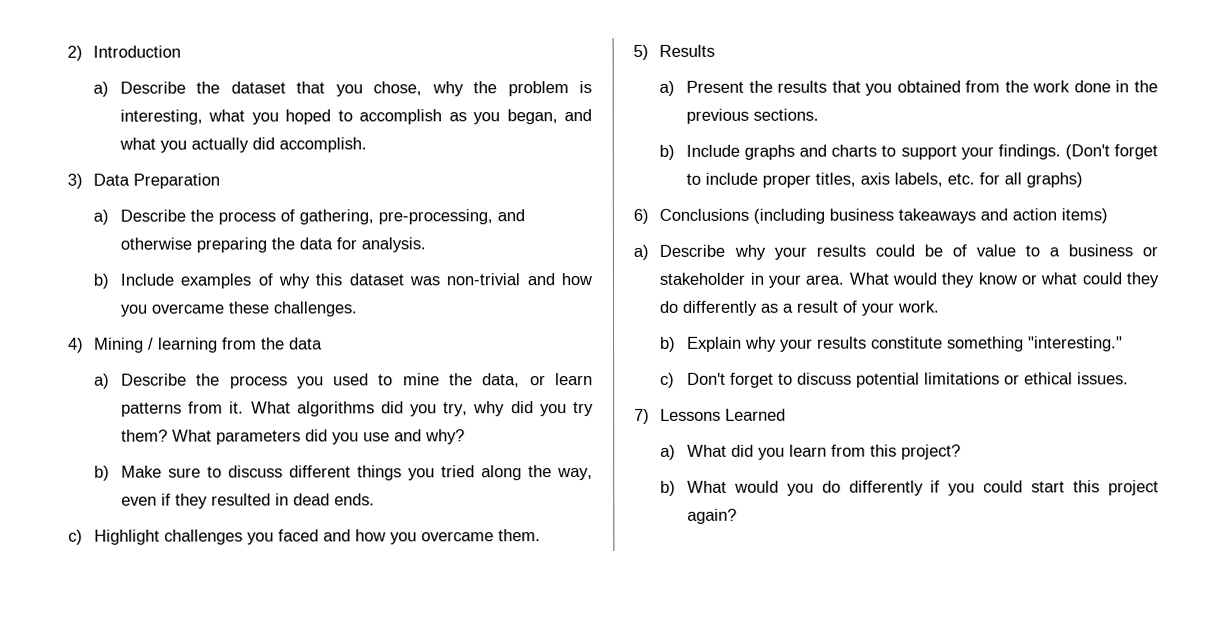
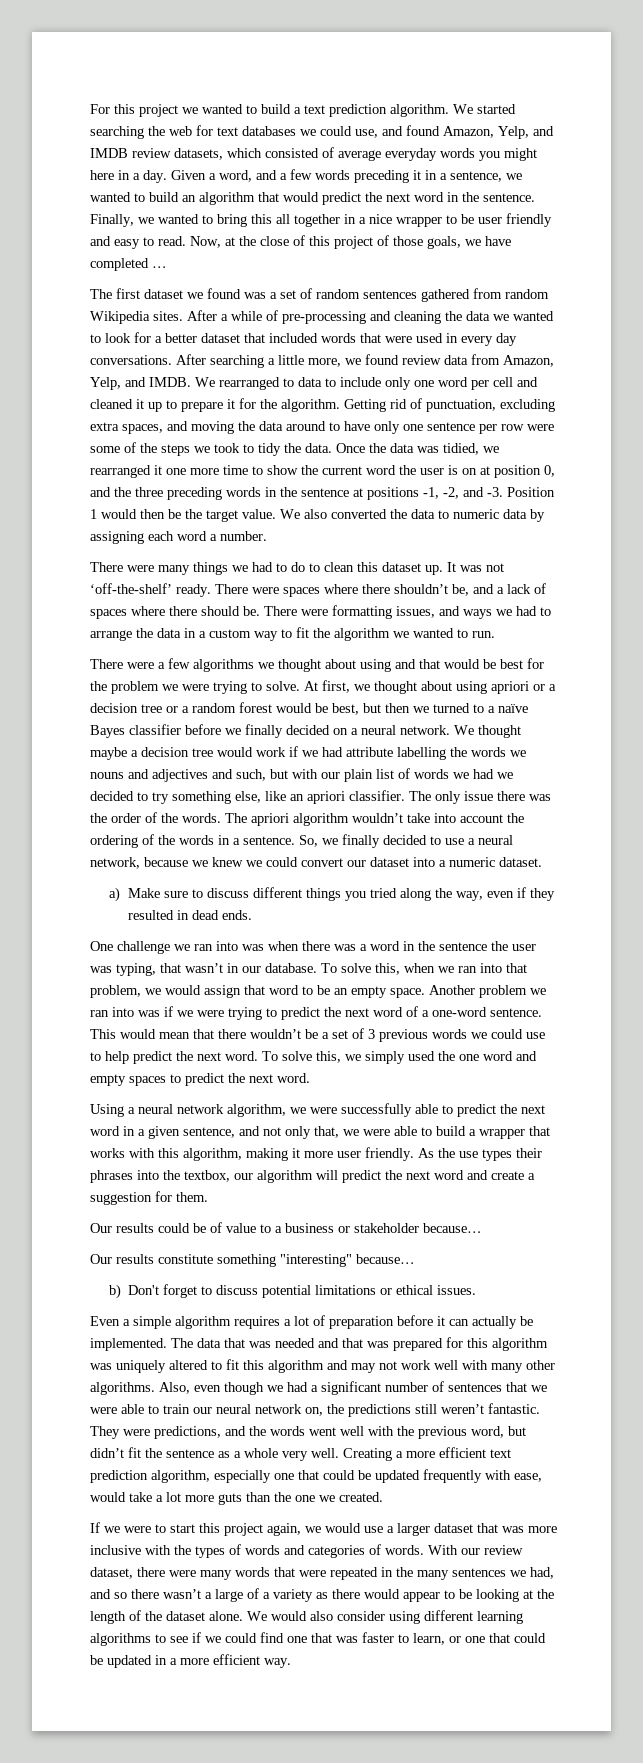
- 2) Introduction
- a) Describe the dataset that you chose, why the problem is interesting, what you hoped to accomplish as you began, and what you actually did accomplish.
- 3) Data Preparation
- a) Describe the process of gathering, pre-processing, and otherwise preparing the data for analysis.
- b) Include examples of why this dataset was non-trivial and how you overcame these challenges.
- 4) Mining / learning from the data
- a) Describe the process you used to mine the data, or learn patterns from it. What algorithms did you try, why did you try them? What parameters did you use and why?
- b) Make sure to discuss different things you tried along the way, even if they resulted in dead ends.
+ For this project we wanted to build a text prediction algorithm. We started searching the web for text databases we could use, and found Amazon, Yelp, and IMDB review datasets, which consisted of average everyday words you might here in a day. Given a word, and a few words preceding it in a sentence, we wanted to build an algorithm that would predict the next word in the sentence. Finally, we wanted to bring this all together in a nice wrapper to be user friendly and easy to read. Now, at the close of this project of those goals, we have completed …
+ The first dataset we found was a set of random sentences gathered from random Wikipedia sites. After a while of pre-processing and cleaning the data we wanted to look for a better dataset that included words that were used in every day conversations. After searching a little more, we found review data from Amazon, Yelp, and IMDB. We rearranged to data to include only one word per cell and cleaned it up to prepare it for the algorithm. Getting rid of punctuation, excluding extra spaces, and moving the data around to have only one sentence per row were some of the steps we took to tidy the data. Once the data was tidied, we rearranged it one more time to show the current word the user is on at position 0, and the three preceding words in the sentence at positions -1, -2, and -3. Position 1 would then be the target value. We also converted the data to numeric data by assigning each word a number.
+ There were many things we had to do to clean this dataset up. It was not ‘off-the-shelf’ ready. There were spaces where there shouldn’t be, and a lack of spaces where there should be. There were formatting issues, and ways we had to arrange the data in a custom way to fit the algorithm we wanted to run.
+ There were a few algorithms we thought about using and that would be best for the problem we were trying to solve. At first, we thought about using apriori or a decision tree or a random forest would be best, but then we turned to a naïve Bayes classifier before we finally decided on a neural network. We thought maybe a decision tree would work if we had attribute labelling the words we nouns and adjectives and such, but with our plain list of words we had we decided to try something else, like an apriori classifier. The only issue there was the order of the words. The apriori algorithm wouldn’t take into account the ordering of the words in a sentence. So, we finally decided to use a neural network, because we knew we could convert our dataset into a numeric dataset.
+ a) Make sure to discuss different things you tried along the way, even if they resulted in dead ends.
- c) Highlight challenges you faced and how you overcame them.
- 5) Results
- a) Present the results that you obtained from the work done in the previous sections.
- b) Include graphs and charts to support your findings. (Don't forget to include proper titles, axis labels, etc. for all graphs)
- 6) Conclusions (including business takeaways and action items)
- a) Describe why your results could be of value to a business or stakeholder in your area. What would they know or what could they do differently as a result of your work.
- b) Explain why your results constitute something "interesting."
- c) Don't forget to discuss potential limitations or ethical issues.
+ One challenge we ran into was when there was a word in the sentence the user was typing, that wasn’t in our database. To solve this, when we ran into that problem, we would assign that word to be an empty space. Another problem we ran into was if we were trying to predict the next word of a one-word sentence. This would mean that there wouldn’t be a set of 3 previous words we could use to help predict the next word. To solve this, we simply used the one word and empty spaces to predict the next word.
+ Using a neural network algorithm, we were successfully able to predict the next word in a given sentence, and not only that, we were able to build a wrapper that works with this algorithm, making it more user friendly. As the use types their phrases into the textbox, our algorithm will predict the next word and create a suggestion for them.
+ Our results could be of value to a business or stakeholder because…
+ Our results constitute something "interesting" because…
+ b) Don't forget to discuss potential limitations or ethical issues.
- 7) Lessons Learned
- a) What did you learn from this project?
- b) What would you do differently if you could start this project again?
+ Even a simple algorithm requires a lot of preparation before it can actually be implemented. The data that was needed and that was prepared for this algorithm was uniquely altered to fit this algorithm and may not work well with many other algorithms. Also, even though we had a significant number of sentences that we were able to train our neural network on, the predictions still weren’t fantastic. They were predictions, and the words went well with the previous word, but didn’t fit the sentence as a whole very well. Creating a more efficient text prediction algorithm, especially one that could be updated frequently with ease, would take a lot more guts than the one we created.
+ If we were to start this project again, we would use a larger dataset that was more inclusive with the types of words and categories of words. With our review dataset, there were many words that were repeated in the many sentences we had, and so there wasn’t a large of a variety as there would appear to be looking at the length of the dataset alone. We would also consider using different learning algorithms to see if we could find one that was faster to learn, or one that could be updated in a more efficient way.

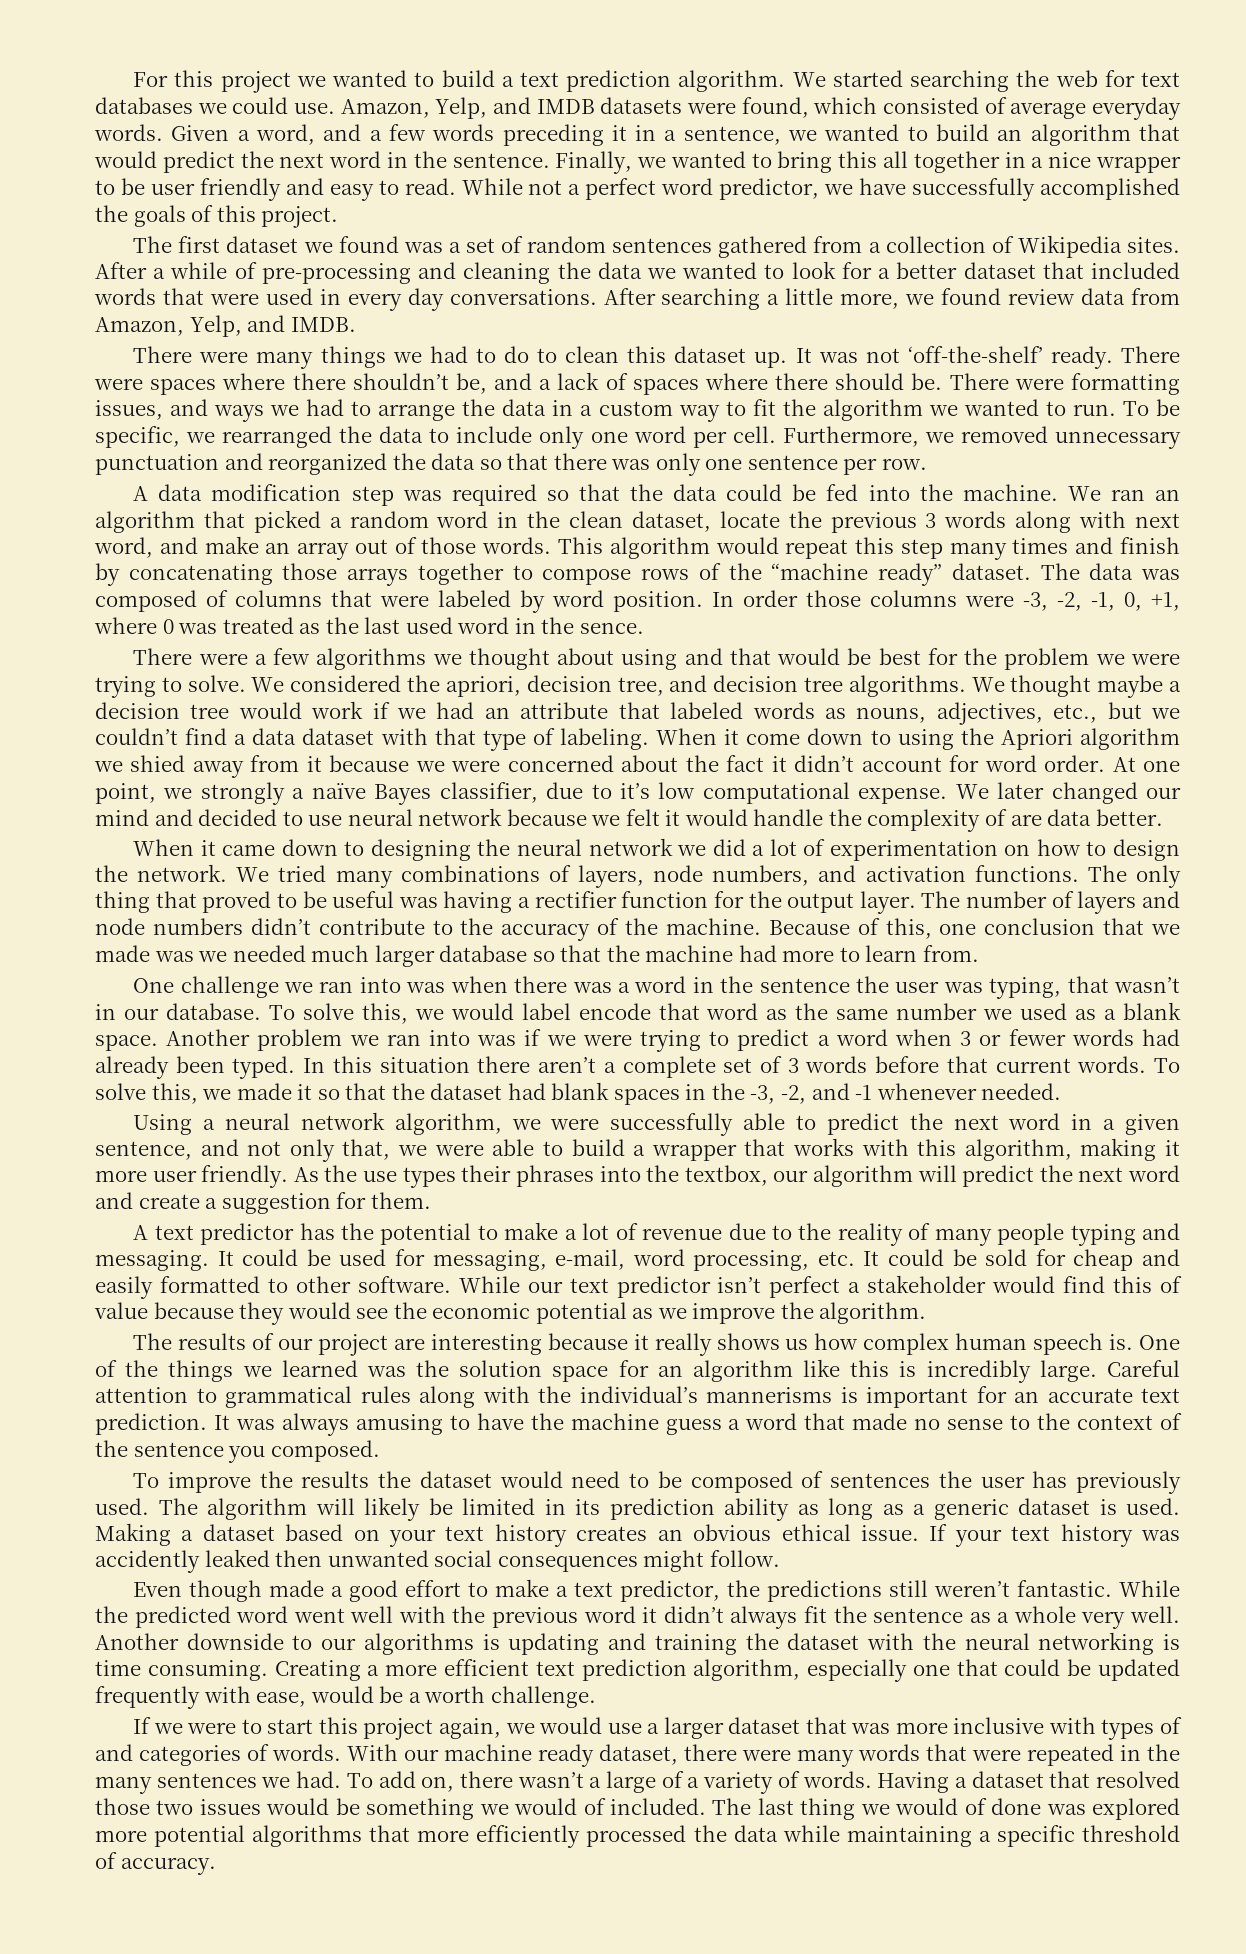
- We started searching the web for text databases we could use, and found Amazon, Yelp, and IMDB review datasets, which consisted of average everyday words you might here in a day.
+ We started searching the web for text databases we could use. Amazon, Yelp, and IMDB datasets were found, which consisted of average everyday words.
- Now, at the close of this project of those goals, we have completed …
+ While not a perfect word predictor, we have successfully accomplished the goals of this project.
- The first dataset we found was a set of random sentences gathered from random Wikipedia sites.
+ The first dataset we found was a set of random sentences gathered from a collection of Wikipedia sites.
- We rearranged to data to include only one word per cell and cleaned it up to prepare it for the algorithm. Getting rid of punctuation, excluding extra spaces, and moving the data around to have only one sentence per row were some of the steps we took to tidy the data. Once the data was tidied, we rearranged it one more time to show the current word the user is on at position 0, and the three preceding words in the sentence at positions -1, -2, and -3. Position 1 would then be the target value. We also converted the data to numeric data by assigning each word a number.
+ To be specific, we rearranged the data to include only one word per cell. Furthermore, we removed unnecessary punctuation and reorganized the data so that there was only one sentence per row.
+ A data modification step was required so that the data could be fed into the machine. We ran an algorithm that picked a random word in the clean dataset, locate the previous 3 words along with next word, and make an array out of those words. This algorithm would repeat this step many times and finish by concatenating those arrays together to compose rows of the “machine ready” dataset. The data was composed of columns that were labeled by word position. In order those columns were -3, -2, -1, 0, +1, where 0 was treated as the last used word in the sence.
- At first, we thought about using apriori or a decision tree or a random forest would be best, but then we turned to a naïve Bayes classifier before we finally decided on a neural network.
+ We considered the apriori, decision tree, and decision tree algorithms.
- We thought maybe a decision tree would work if we had attribute labelling the words we nouns and adjectives and such, but with our plain list of words we had we decided to try something else, like an apriori classifier. The only issue there was the order of the words. The apriori algorithm wouldn’t take into account the ordering of the words in a sentence. So, we finally decided to use a neural network, because we knew we could convert our dataset into a numeric dataset.
- a) Make sure to discuss different things you tried along the way, even if they resulted in dead ends.
+ We thought maybe a decision tree would work if we had an attribute that labeled words as nouns, adjectives, etc., but we couldn’t find a data dataset with that type of labeling. When it come down to using the Apriori algorithm we shied away from it because we were concerned about the fact it didn’t account for word order. At one point, we strongly a naïve Bayes classifier, due to it’s low computational expense. We later changed our mind and decided to use neural network because we felt it would handle the complexity of are data better.
+ When it came down to designing the neural network we did a lot of experimentation on how to design the network. We tried many combinations of layers, node numbers, and activation functions. The only thing that proved to be useful was having a rectifier function for the output layer. The number of layers and node numbers didn’t contribute to the accuracy of the machine. Because of this, one conclusion that we made was we needed much larger database so that the machine had more to learn from.
- To solve this, when we ran into that problem, we would assign that word to be an empty space.
+ To solve this, we would label encode that word as the same number we used as a blank space.
- Another problem we ran into was if we were trying to predict the next word of a one-word sentence. This would mean that there wouldn’t be a set of 3 previous words we could use to help predict the next word. To solve this, we simply used the one word and empty spaces to predict the next word.
+ Another problem we ran into was if we were trying to predict a word when 3 or fewer words had already been typed. In this situation there aren’t a complete set of 3 words before that current words. To solve this, we made it so that the dataset had blank spaces in the -3, -2, and -1 whenever needed.
- Our results could be of value to a business or stakeholder because…
- Our results constitute something "interesting" because…
- b) Don't forget to discuss potential limitations or ethical issues.
- Even a simple algorithm requires a lot of preparation before it can actually be implemented. The data that was needed and that was prepared for this algorithm was uniquely altered to fit this algorithm and may not work well with many other algorithms. Also, even though we had a significant number of sentences that we were able to train our neural network on, the predictions still weren’t fantastic.
+ A text predictor has the potential to make a lot of revenue due to the reality of many people typing and messaging. It could be used for messaging, e-mail, word processing, etc. It could be sold for cheap and easily formatted to other software. While our text predictor isn’t perfect a stakeholder would find this of value because they would see the economic potential as we improve the algorithm.
+ The results of our project are interesting because it really shows us how complex human speech is. One of the things we learned was the solution space for an algorithm like this is incredibly large. Careful attention to grammatical rules along with the individual’s mannerisms is important for an accurate text prediction. It was always amusing to have the machine guess a word that made no sense to the context of the sentence you composed.
+ To improve the results the dataset would need to be composed of sentences the user has previously used. The algorithm will likely be limited in its prediction ability as long as a generic dataset is used. Making a dataset based on your text history creates an obvious ethical issue. If your text history was accidently leaked then unwanted social consequences might follow.
+ Even though made a good effort to make a text predictor, the predictions still weren’t fantastic.
- They were predictions, and the words went well with the previous word, but didn’t fit the sentence as a whole very well.
+ While the predicted word went well with the previous word it didn’t always fit the sentence as a whole very well.
+ Another downside to our algorithms is updating and training the dataset with the neural networking is time consuming.
- Creating a more efficient text prediction algorithm, especially one that could be updated frequently with ease, would take a lot more guts than the one we created.
+ Creating a more efficient text prediction algorithm, especially one that could be updated frequently with ease, would be a worth challenge.
- If we were to start this project again, we would use a larger dataset that was more inclusive with the types of words and categories of words.
+ If we were to start this project again, we would use a larger dataset that was more inclusive with types of and categories of words.
- With our review dataset, there were many words that were repeated in the many sentences we had, and so there wasn’t a large of a variety as there would appear to be looking at the length of the dataset alone. We would also consider using different learning algorithms to see if we could find one that was faster to learn, or one that could be updated in a more efficient way.
+ With our machine ready dataset, there were many words that were repeated in the many sentences we had. To add on, there wasn’t a large of a variety of words. Having a dataset that resolved those two issues would be something we would of included. The last thing we would of done was explored more potential algorithms that more efficiently processed the data while maintaining a specific threshold of accuracy.

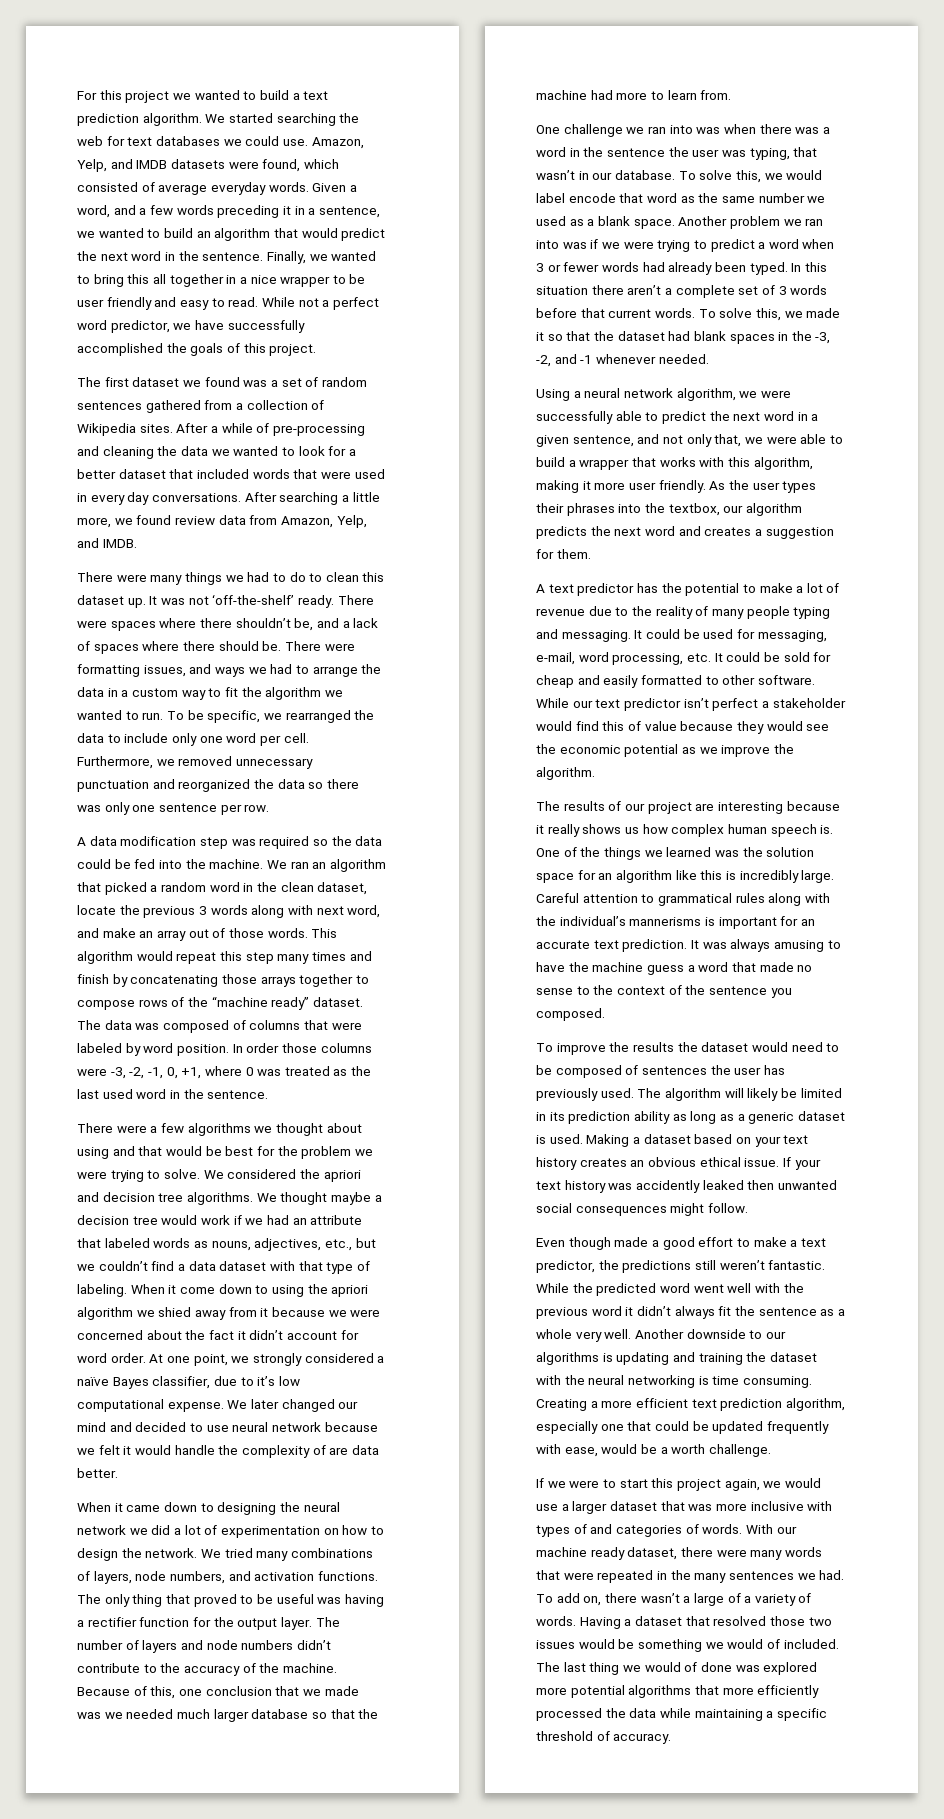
- Furthermore, we removed unnecessary punctuation and reorganized the data so that there was only one sentence per row.
+ Furthermore, we removed unnecessary punctuation and reorganized the data so there was only one sentence per row.
- A data modification step was required so that the data could be fed into the machine.
+ A data modification step was required so the data could be fed into the machine.
- In order those columns were -3, -2, -1, 0, +1, where 0 was treated as the last used word in the sence.
+ In order those columns were -3, -2, -1, 0, +1, where 0 was treated as the last used word in the sentence.
- We considered the apriori, decision tree, and decision tree algorithms.
+ We considered the apriori and decision tree algorithms.
- When it come down to using the Apriori algorithm we shied away from it because we were concerned about the fact it didn’t account for word order.
+ When it come down to using the apriori algorithm we shied away from it because we were concerned about the fact it didn’t account for word order.
- At one point, we strongly a naïve Bayes classifier, due to it’s low computational expense.
+ At one point, we strongly considered a naïve Bayes classifier, due to it’s low computational expense.
- As the use types their phrases into the textbox, our algorithm will predict the next word and create a suggestion for them.
+ As the user types their phrases into the textbox, our algorithm predicts the next word and creates a suggestion for them.

